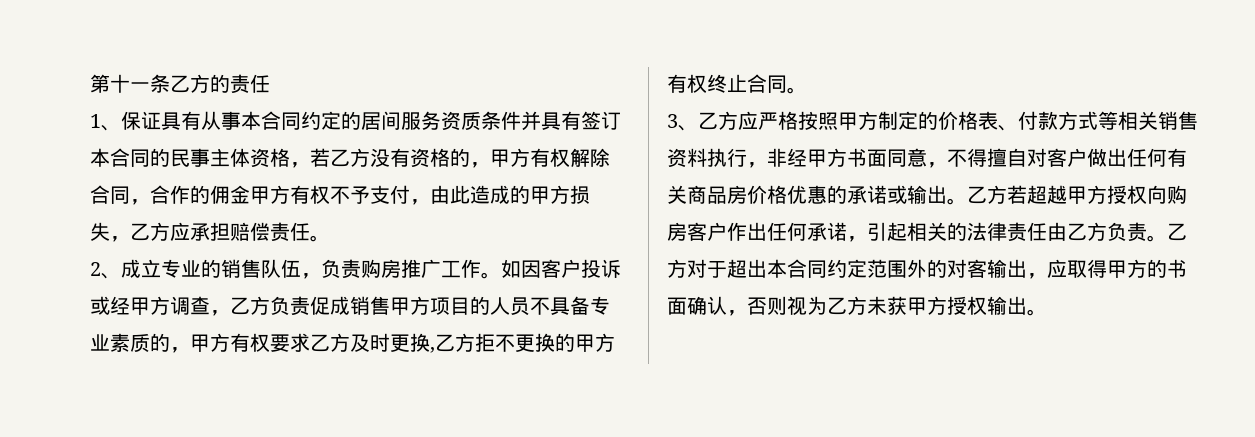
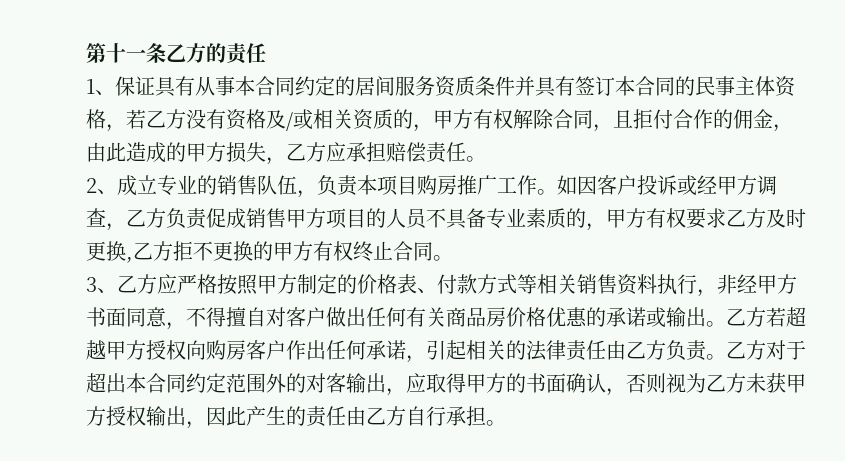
- 1、保证具有从事本合同约定的居间服务资质条件并具有签订本合同的民事主体资格，若乙方没有资格的，甲方有权解除合同，合作的佣金甲方有权不予支付，由此造成的甲方损失，乙方应承担赔偿责任。
+ 1、保证具有从事本合同约定的居间服务资质条件并具有签订本合同的民事主体资格，若乙方没有资格及/或相关资质的，甲方有权解除合同，且拒付合作的佣金，由此造成的甲方损失，乙方应承担赔偿责任。
- 2、成立专业的销售队伍，负责购房推广工作。
+ 2、成立专业的销售队伍，负责本项目购房推广工作。
- 乙方对于超出本合同约定范围外的对客输出，应取得甲方的书面确认，否则视为乙方未获甲方授权输出。
+ 乙方对于超出本合同约定范围外的对客输出，应取得甲方的书面确认，否则视为乙方未获甲方授权输出，因此产生的责任由乙方自行承担。

